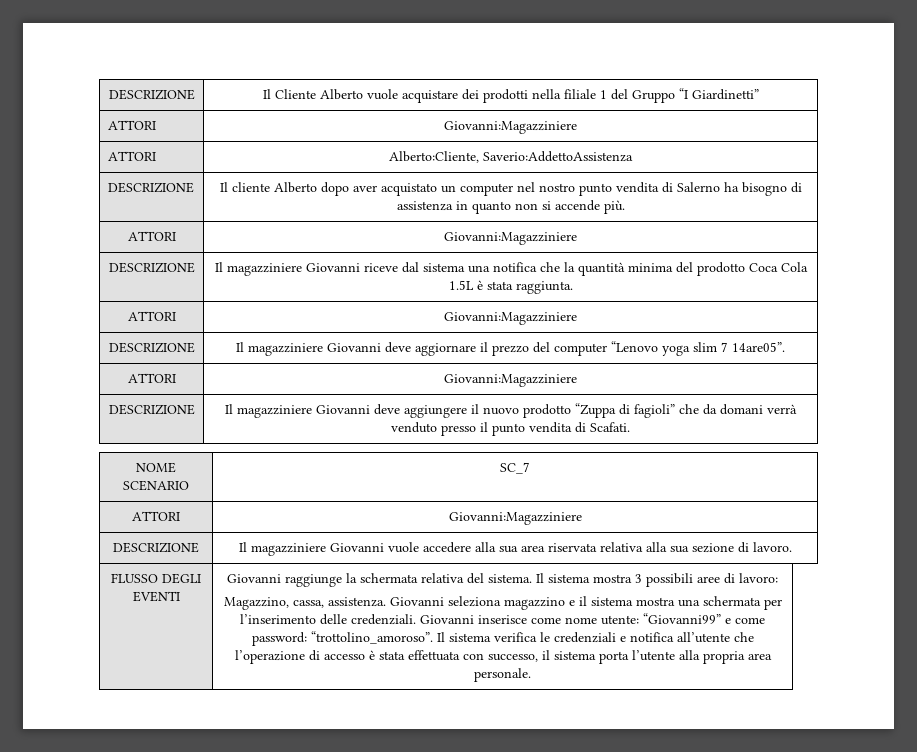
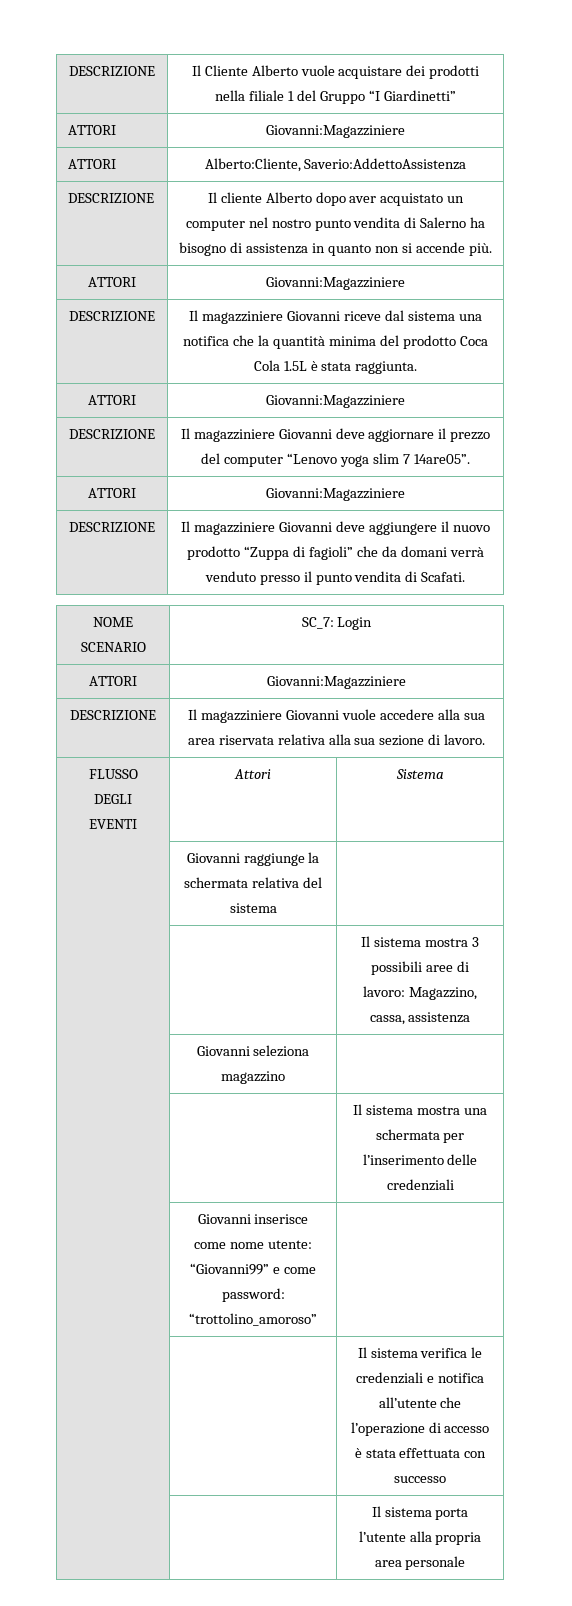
- NOME SCENARIO | SC_7
+ NOME SCENARIO | SC_7: Login
+ Attori | Sistema
- Giovanni raggiunge la schermata relativa del sistema. Il sistema mostra 3 possibili aree di lavoro:
- Magazzino, cassa, assistenza. Giovanni seleziona magazzino e il sistema mostra una schermata per l’inserimento delle credenziali. Giovanni inserisce come nome utente: “Giovanni99” e come password: “trottolino_amoroso”. Il sistema verifica le credenziali e notifica all’utente che l’operazione di accesso è stata effettuata con successo, il sistema porta l’utente alla propria area personale.
+ | Giovanni raggiunge la schermata relativa del sistema |
+ | | Il sistema mostra 3 possibili aree di lavoro: Magazzino, cassa, assistenza
+ | Giovanni seleziona magazzino |
+ | | Il sistema mostra una schermata per l’inserimento delle credenziali
+ | Giovanni inserisce come nome utente: “Giovanni99” e come password: “trottolino_amoroso” |
+ | | Il sistema verifica le credenziali e notifica all’utente che l’operazione di accesso è stata effettuata con successo
+ | | Il sistema porta l’utente alla propria area personale

